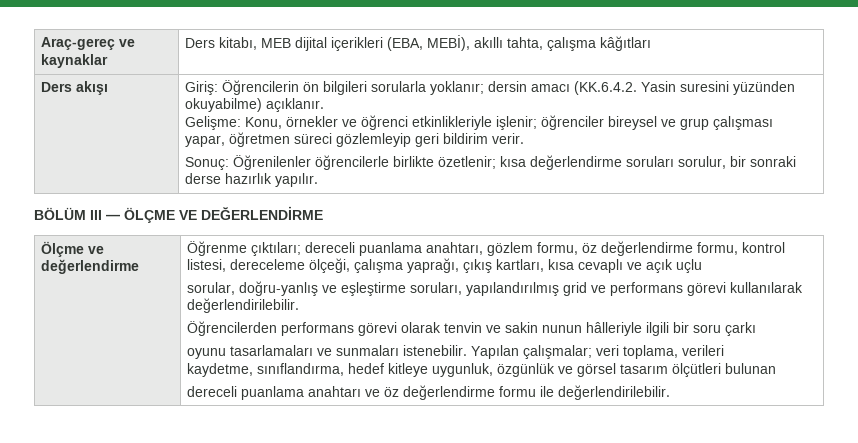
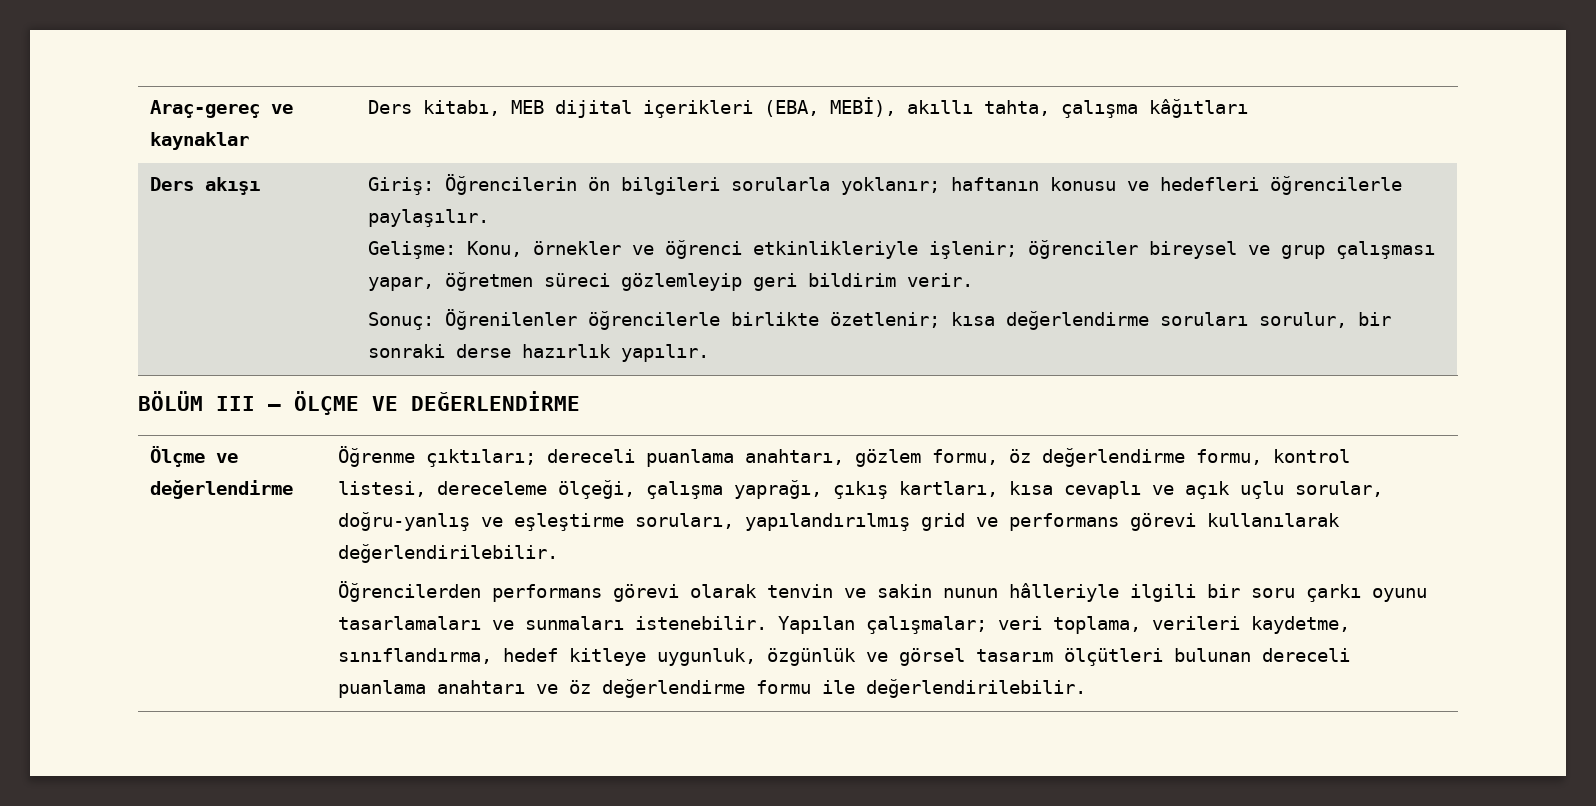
- Giriş: Öğrencilerin ön bilgileri sorularla yoklanır; dersin amacı (KK.6.4.2. Yasin suresini yüzünden okuyabilme) açıklanır.
+ Giriş: Öğrencilerin ön bilgileri sorularla yoklanır; haftanın konusu ve hedefleri öğrencilerle paylaşılır.
- Öğrenme çıktıları; dereceli puanlama anahtarı, gözlem formu, öz değerlendirme formu, kontrol listesi, dereceleme ölçeği, çalışma yaprağı, çıkış kartları, kısa cevaplı ve açık uçlu
- sorular, doğru-yanlış ve eşleştirme soruları, yapılandırılmış grid ve performans görevi kullanılarak değerlendirilebilir.
+ Öğrenme çıktıları; dereceli puanlama anahtarı, gözlem formu, öz değerlendirme formu, kontrol listesi, dereceleme ölçeği, çalışma yaprağı, çıkış kartları, kısa cevaplı ve açık uçlu sorular, doğru-yanlış ve eşleştirme soruları, yapılandırılmış grid ve performans görevi kullanılarak değerlendirilebilir.
- Öğrencilerden performans görevi olarak tenvin ve sakin nunun hâlleriyle ilgili bir soru çarkı
- oyunu tasarlamaları ve sunmaları istenebilir.
+ Öğrencilerden performans görevi olarak tenvin ve sakin nunun hâlleriyle ilgili bir soru çarkı oyunu tasarlamaları ve sunmaları istenebilir.
- Yapılan çalışmalar; veri toplama, verileri
- kaydetme, sınıflandırma, hedef kitleye uygunluk, özgünlük ve görsel tasarım ölçütleri bulunan
- dereceli puanlama anahtarı ve öz değerlendirme formu ile değerlendirilebilir.
+ Yapılan çalışmalar; veri toplama, verileri kaydetme, sınıflandırma, hedef kitleye uygunluk, özgünlük ve görsel tasarım ölçütleri bulunan dereceli puanlama anahtarı ve öz değerlendirme formu ile değerlendirilebilir.

